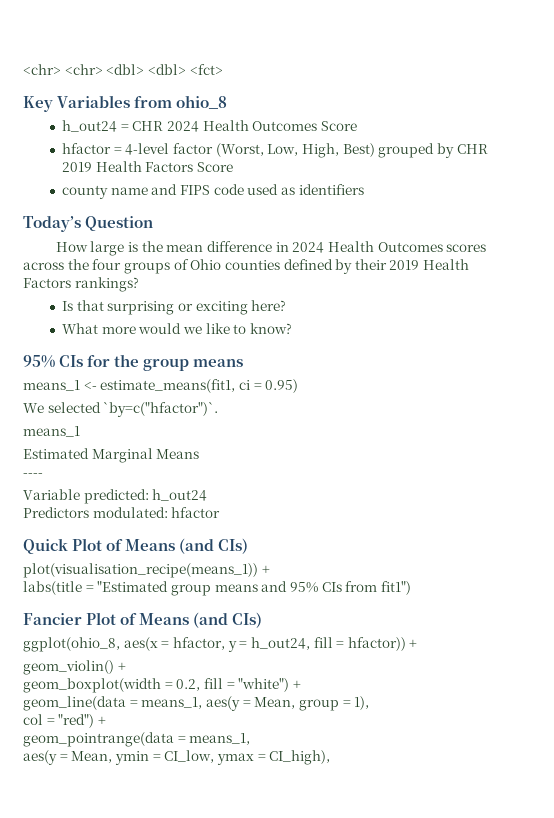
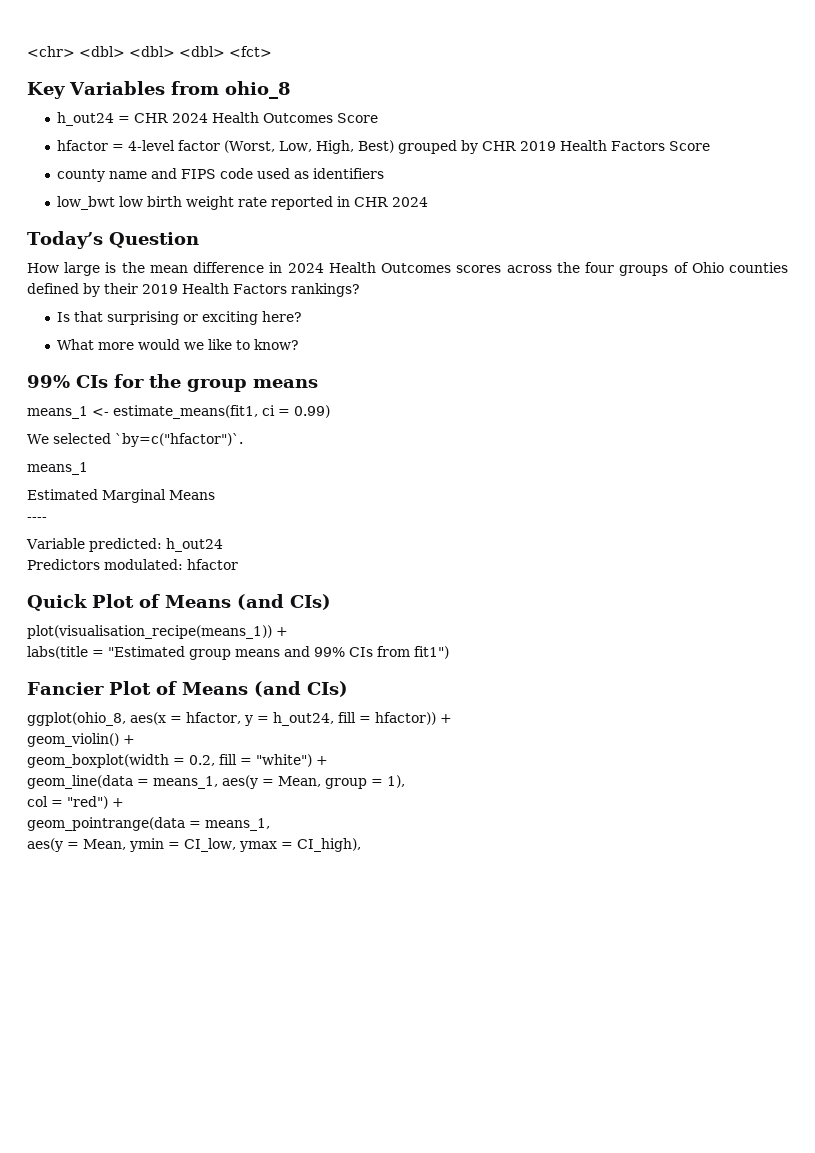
- <chr> <chr> <dbl> <dbl> <fct>
+ <chr> <dbl> <dbl> <dbl> <fct>
+ low_bwt low birth weight rate reported in CHR 2024
- 95% CIs for the group means
+ 99% CIs for the group means
- means_1 <- estimate_means(fit1, ci = 0.95)
+ means_1 <- estimate_means(fit1, ci = 0.99)
- labs(title = "Estimated group means and 95% CIs from fit1")
+ labs(title = "Estimated group means and 99% CIs from fit1")

